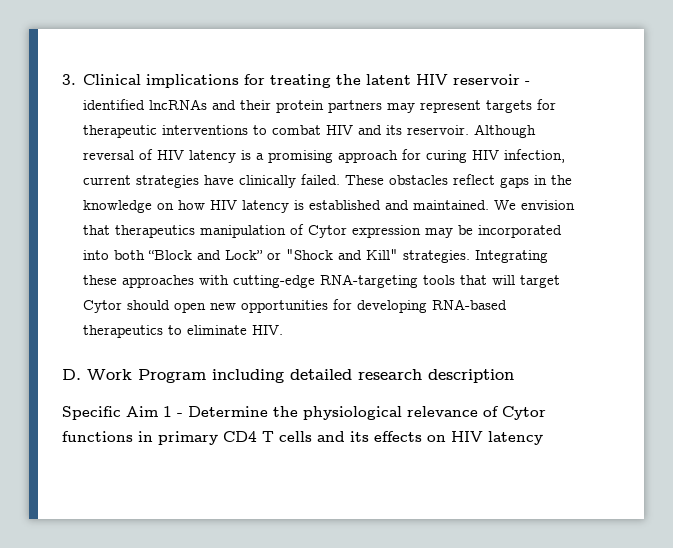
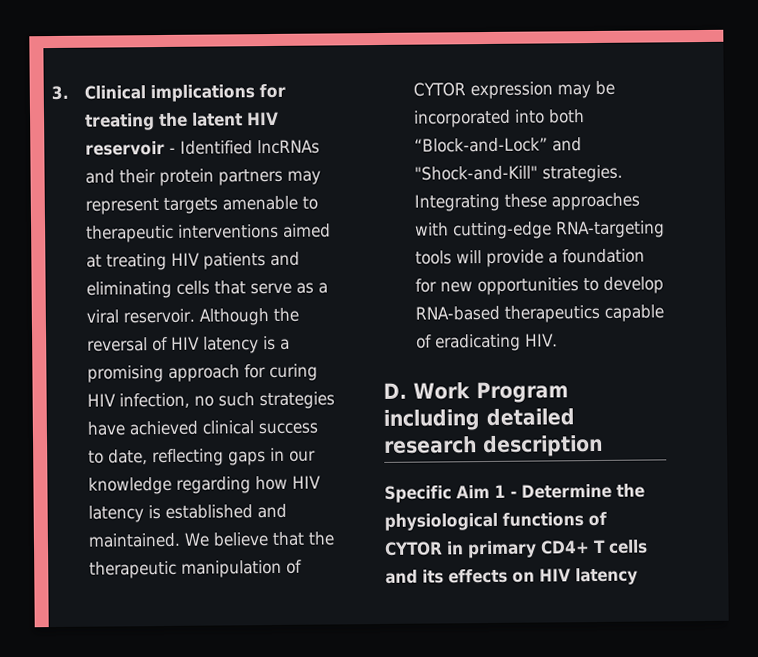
- 3. Clinical implications for treating the latent HIV reservoir - identified lncRNAs and their protein partners may represent targets for therapeutic interventions to combat HIV and its reservoir.
+ 3. Clinical implications for treating the latent HIV reservoir - Identified lncRNAs and their protein partners may represent targets amenable to therapeutic interventions aimed at treating HIV patients and eliminating cells that serve as a viral reservoir.
- Although reversal of HIV latency is a promising approach for curing HIV infection, current strategies have clinically failed. These obstacles reflect gaps in the knowledge on how HIV latency is established and maintained.
+ Although the reversal of HIV latency is a promising approach for curing HIV infection, no such strategies have achieved clinical success to date, reflecting gaps in our knowledge regarding how HIV latency is established and maintained.
- We envision that therapeutics manipulation of Cytor expression may be incorporated into both “Block and Lock” or "Shock and Kill" strategies.
+ We believe that the therapeutic manipulation of CYTOR expression may be incorporated into both “Block-and-Lock” and "Shock-and-Kill" strategies.
- Integrating these approaches with cutting-edge RNA-targeting tools that will target Cytor should open new opportunities for developing RNA-based therapeutics to eliminate HIV.
+ Integrating these approaches with cutting-edge RNA-targeting tools will provide a foundation for new opportunities to develop RNA-based therapeutics capable of eradicating HIV.
- Specific Aim 1 - Determine the physiological relevance of Cytor functions in primary CD4 T cells and its effects on HIV latency
+ Specific Aim 1 - Determine the physiological functions of CYTOR in primary CD4+ T cells and its effects on HIV latency

